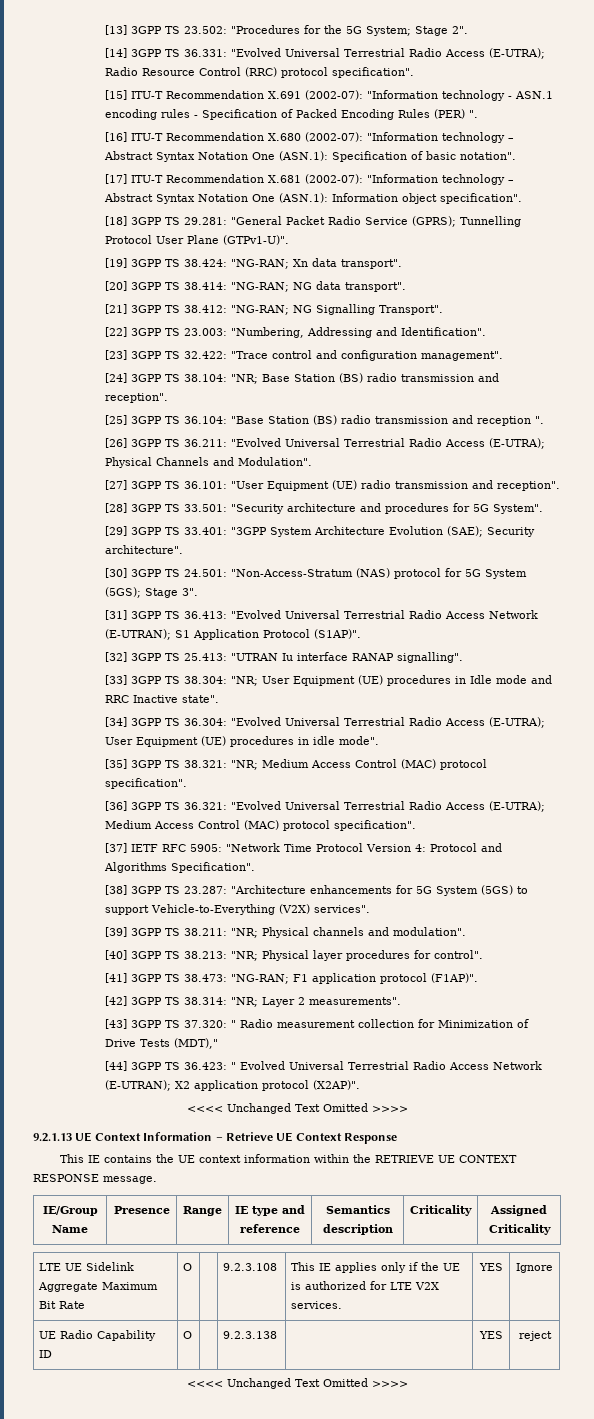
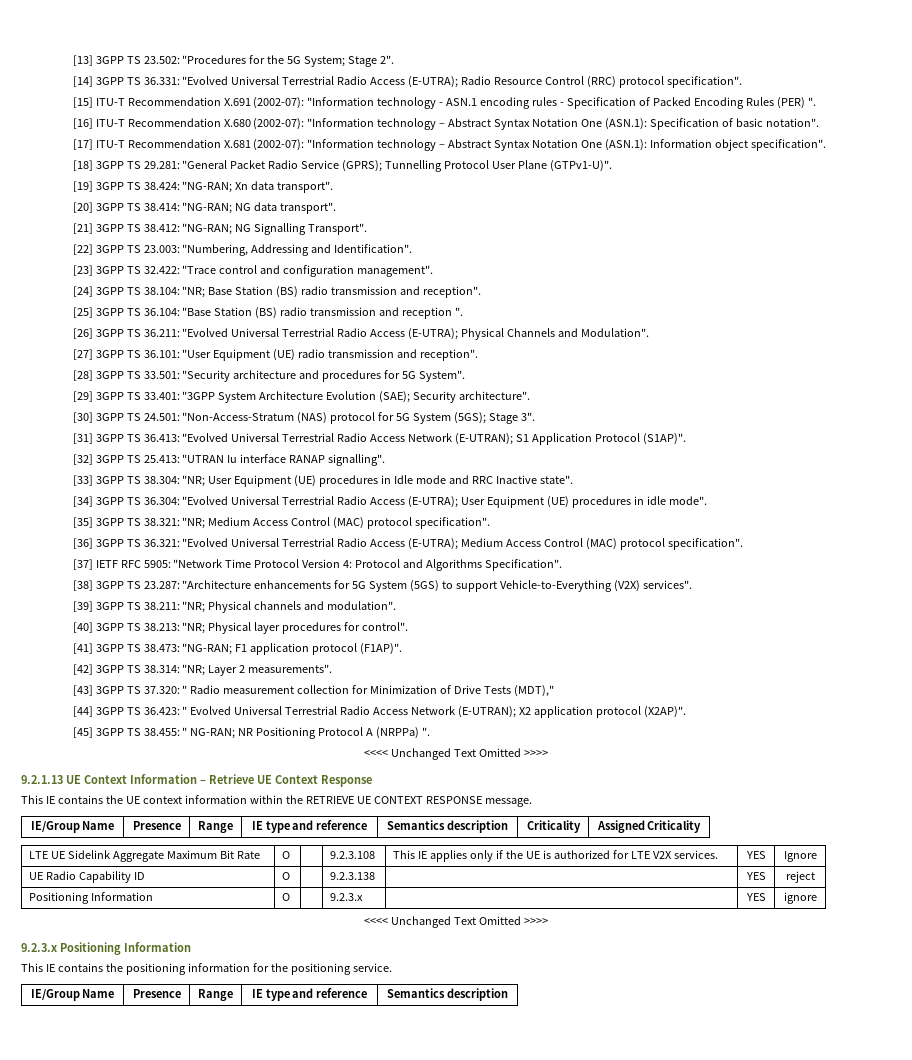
+ [45] 3GPP TS 38.455: " NG-RAN; NR Positioning Protocol A (NRPPa) ".
  UE Radio Capability ID | O | | 9.2.3.138 | | YES | reject
+ Positioning Information | O | | 9.2.3.x | | YES | ignore
  <<<< Unchanged Text Omitted >>>>
+ 9.2.3.x Positioning Information
+ This IE contains the positioning information for the positioning service.
+ IE/Group Name | Presence | Range | IE type and reference | Semantics description

